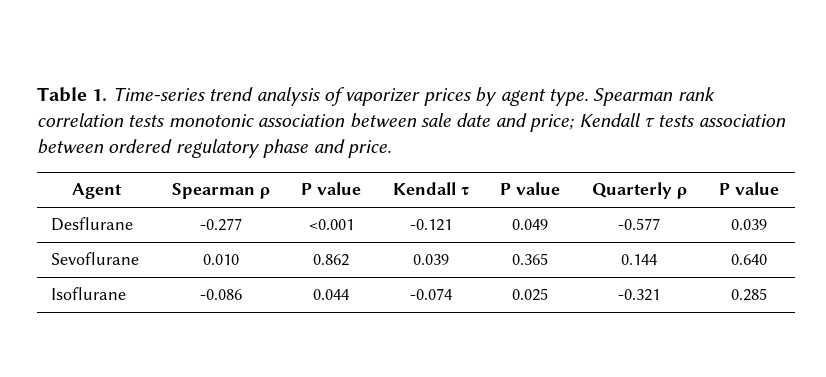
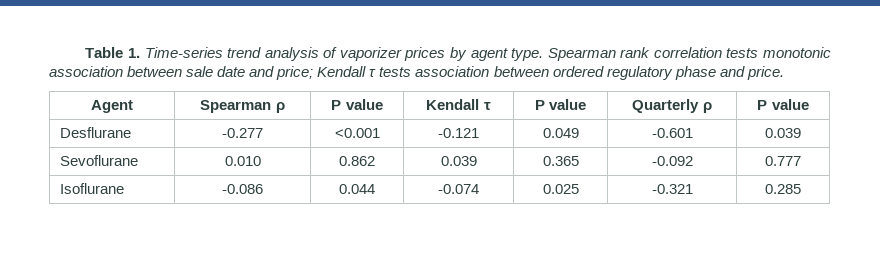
- Desflurane | -0.277 | <0.001 | -0.121 | 0.049 | -0.577 | 0.039
+ Desflurane | -0.277 | <0.001 | -0.121 | 0.049 | -0.601 | 0.039
- Sevoflurane | 0.010 | 0.862 | 0.039 | 0.365 | 0.144 | 0.640
+ Sevoflurane | 0.010 | 0.862 | 0.039 | 0.365 | -0.092 | 0.777

